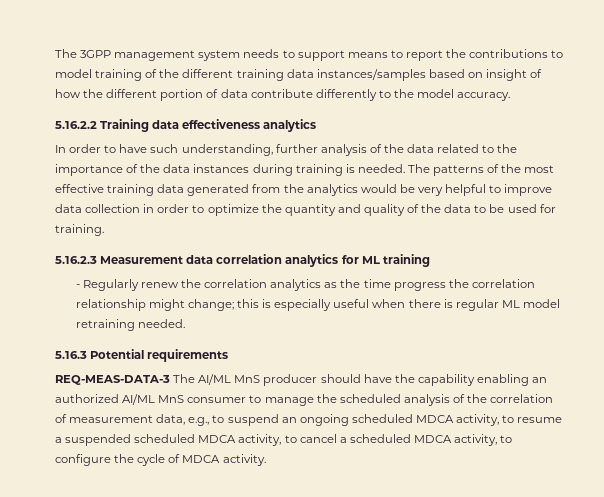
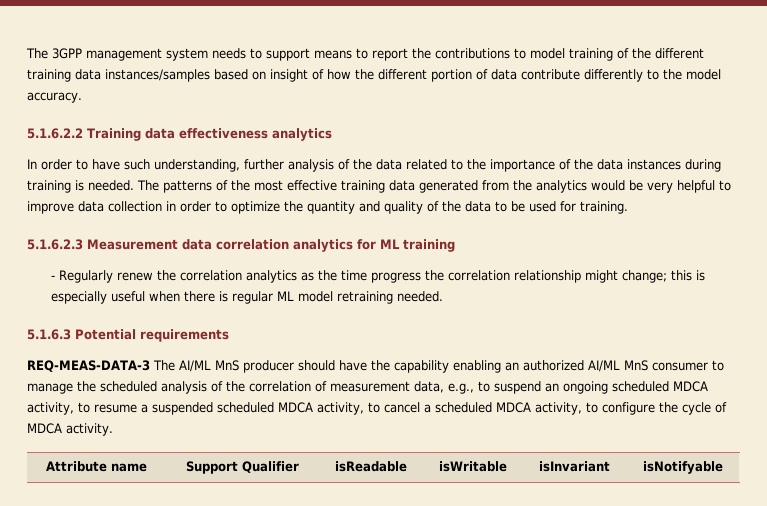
- 5.16.2.2 Training data effectiveness analytics
+ 5.1.6.2.2 Training data effectiveness analytics
- 5.16.2.3 Measurement data correlation analytics for ML training
+ 5.1.6.2.3 Measurement data correlation analytics for ML training
- 5.16.3 Potential requirements
+ 5.1.6.3 Potential requirements
+ Attribute name | Support Qualifier | isReadable | isWritable | isInvariant | isNotifyable

